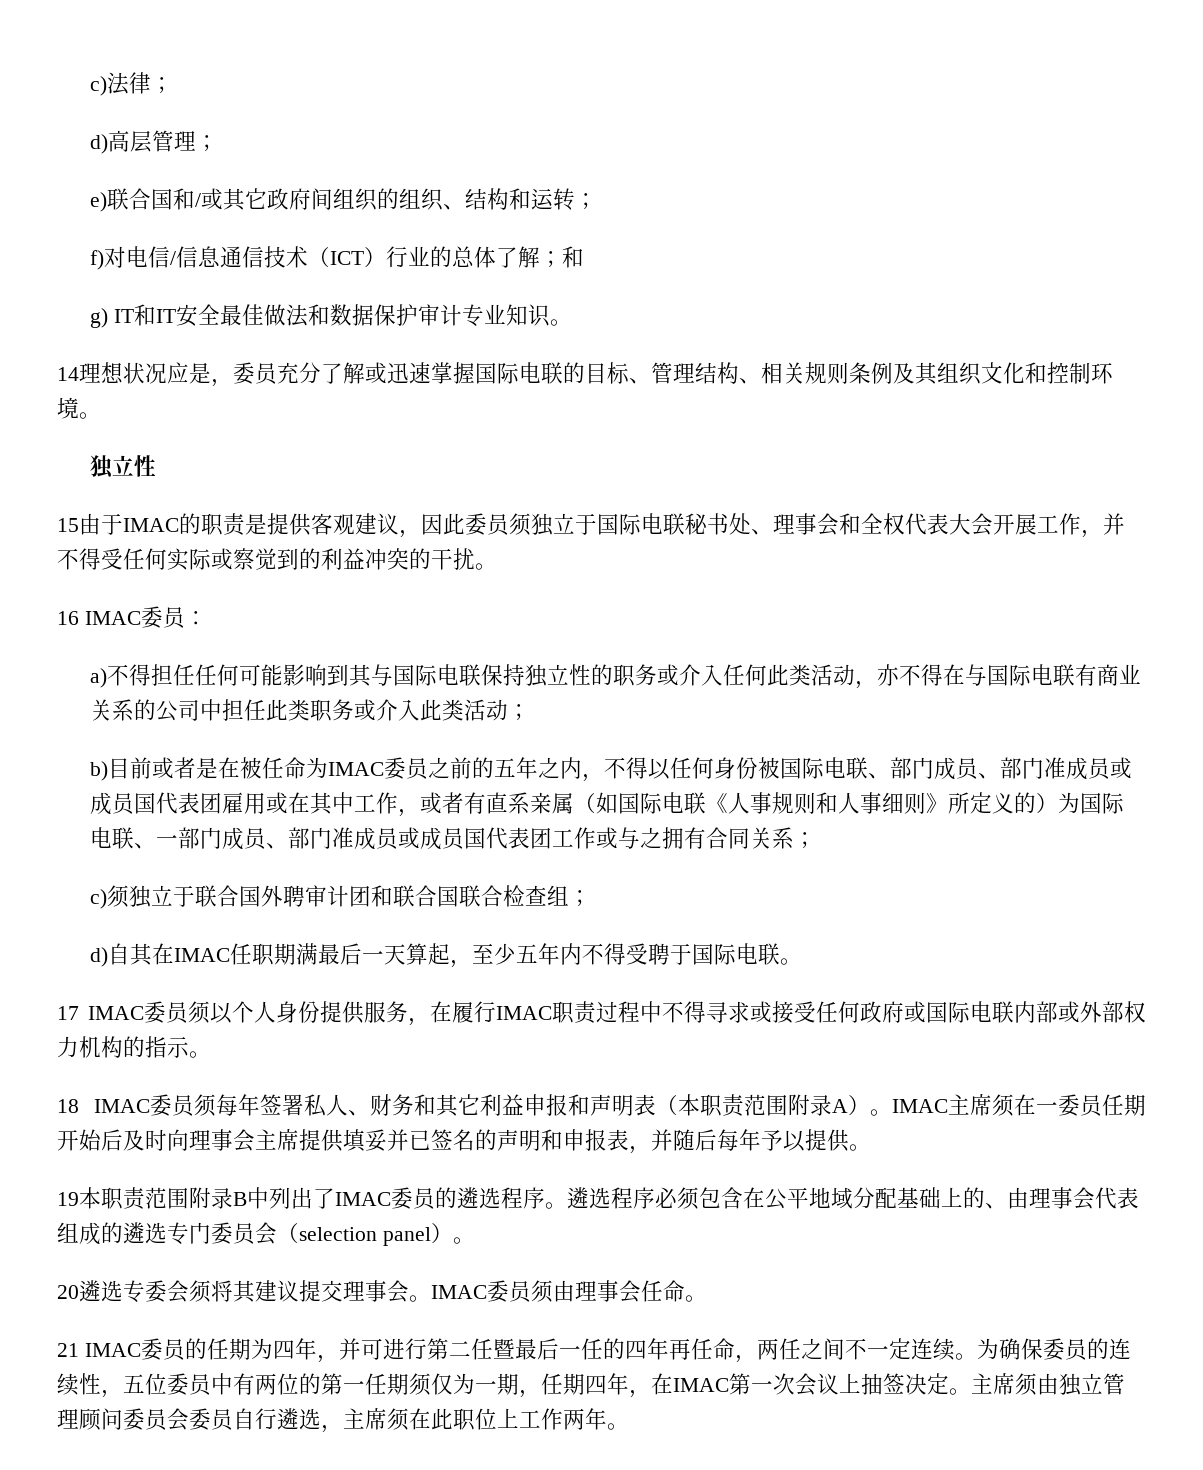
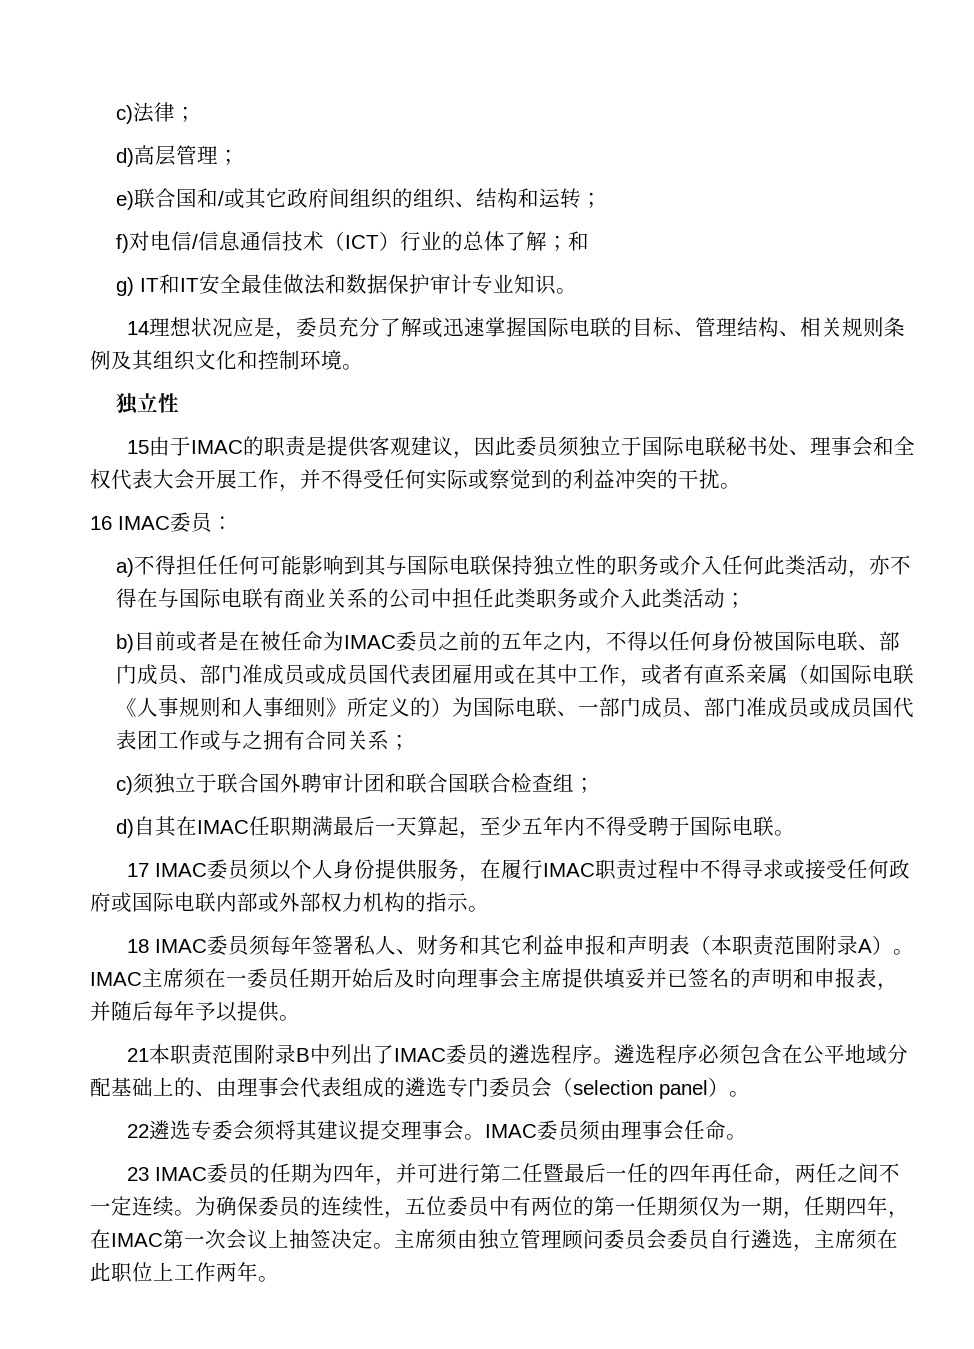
- 19本职责范围附录B中列出了IMAC委员的遴选程序。
+ 21本职责范围附录B中列出了IMAC委员的遴选程序。
- 20遴选专委会须将其建议提交理事会。
+ 22遴选专委会须将其建议提交理事会。
- 21 IMAC委员的任期为四年，并可进行第二任暨最后一任的四年再任命，两任之间不一定连续。
+ 23 IMAC委员的任期为四年，并可进行第二任暨最后一任的四年再任命，两任之间不一定连续。

